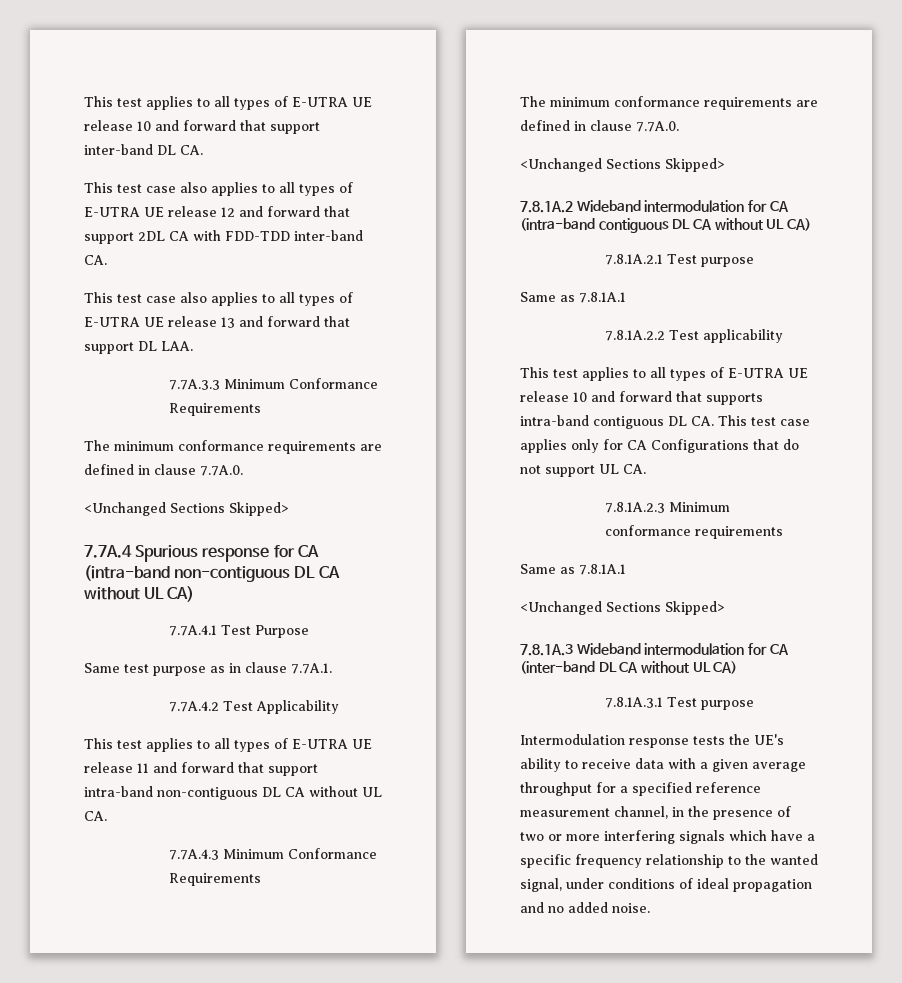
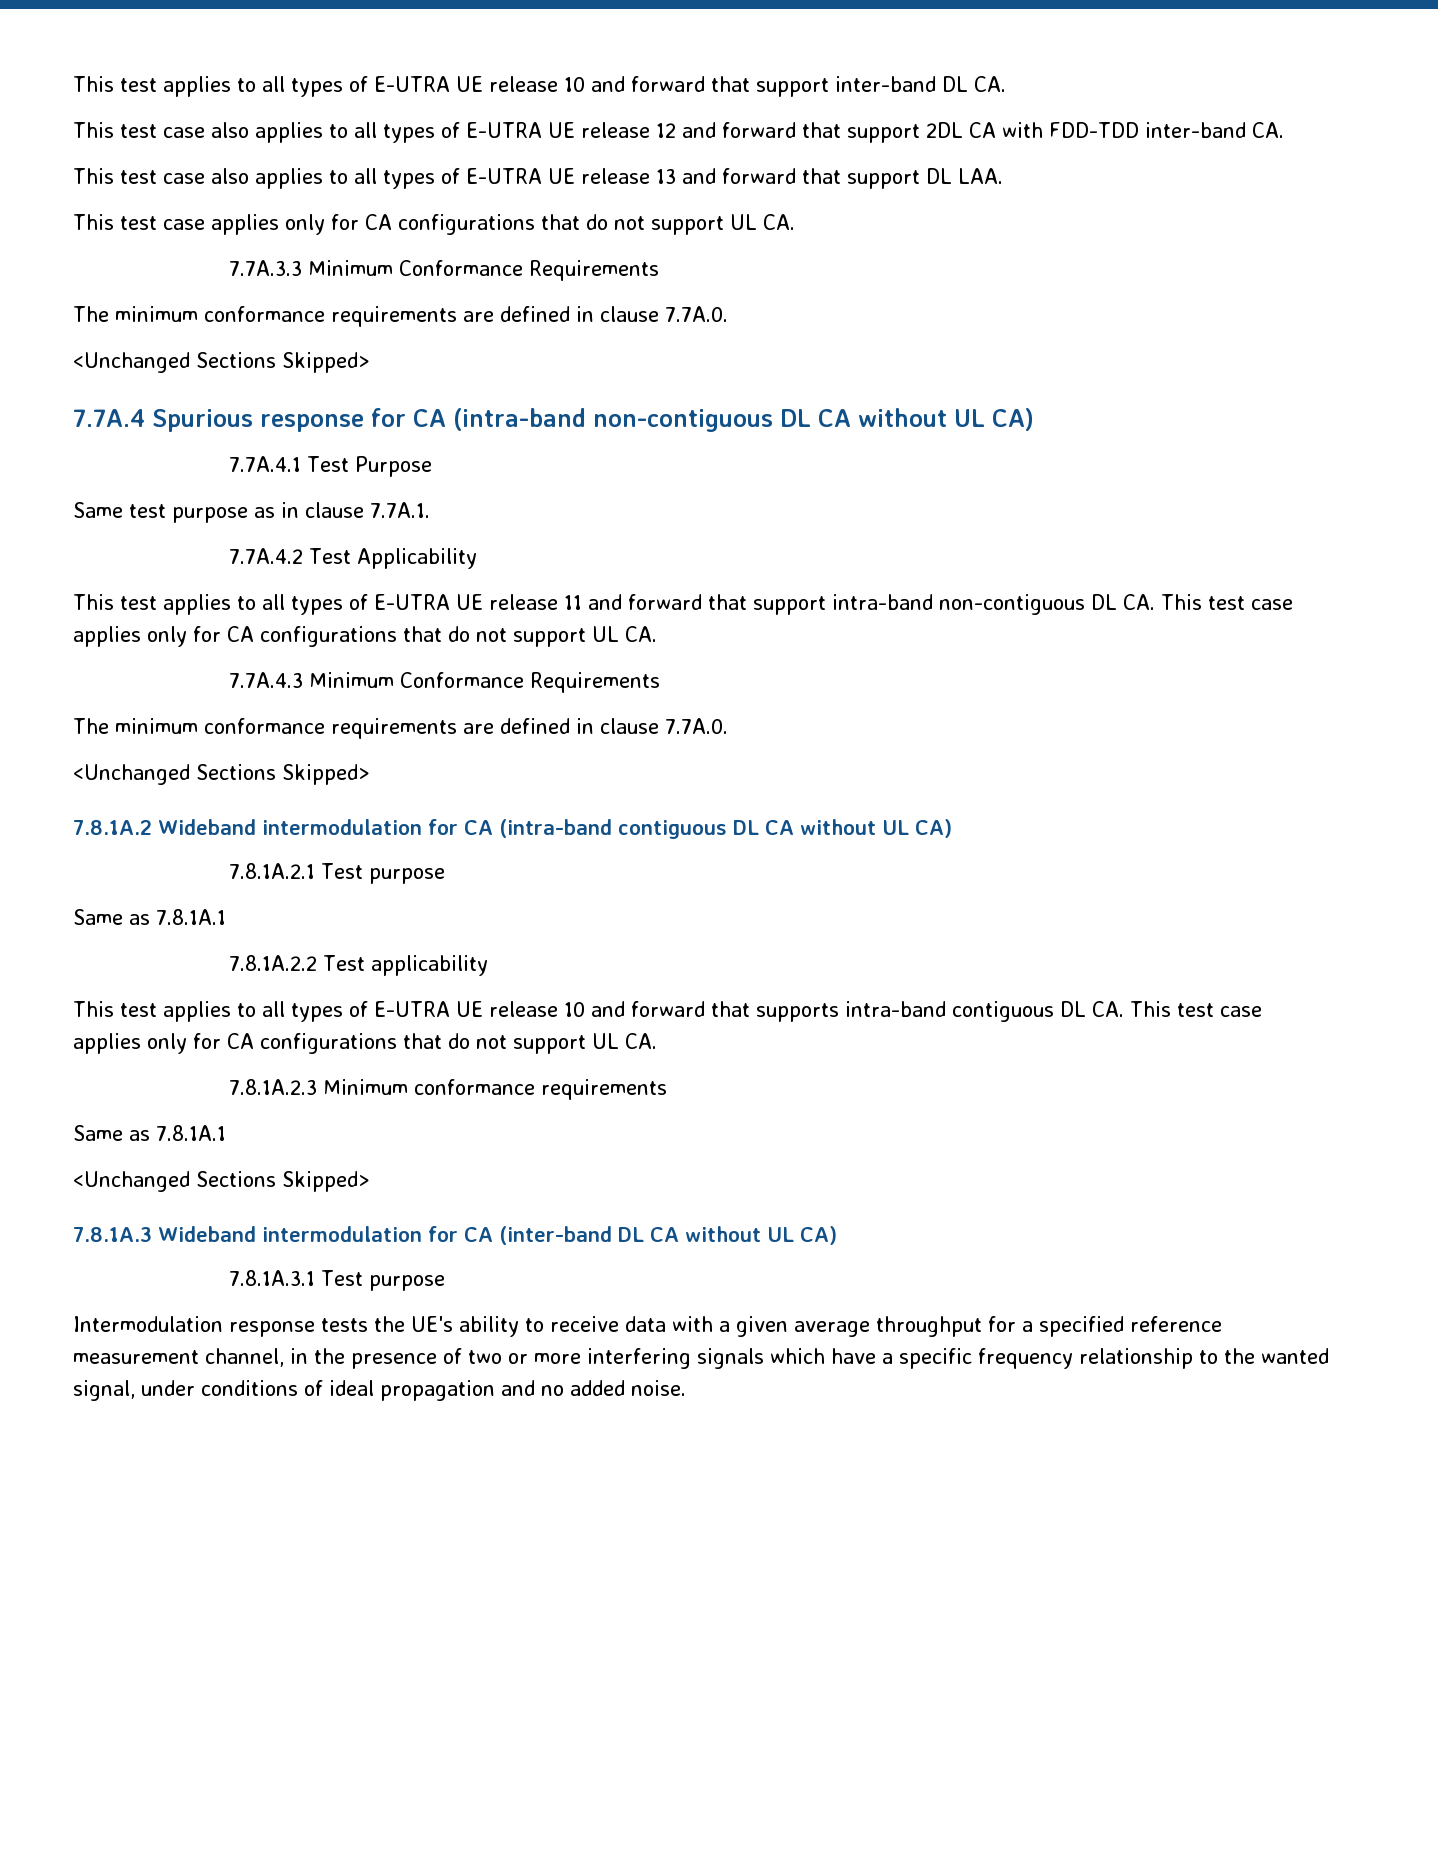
  This test case also applies to all types of E-UTRA UE release 13 and forward that support DL LAA.
+ This test case applies only for CA configurations that do not support UL CA.
- This test applies to all types of E-UTRA UE release 11 and forward that support intra-band non-contiguous DL CA without UL CA.
+ This test applies to all types of E-UTRA UE release 11 and forward that support intra-band non-contiguous DL CA. This test case applies only for CA configurations that do not support UL CA.
- This test applies to all types of E-UTRA UE release 10 and forward that supports intra-band contiguous DL CA. This test case applies only for CA Configurations that do not support UL CA.
+ This test applies to all types of E-UTRA UE release 10 and forward that supports intra-band contiguous DL CA. This test case applies only for CA configurations that do not support UL CA.

